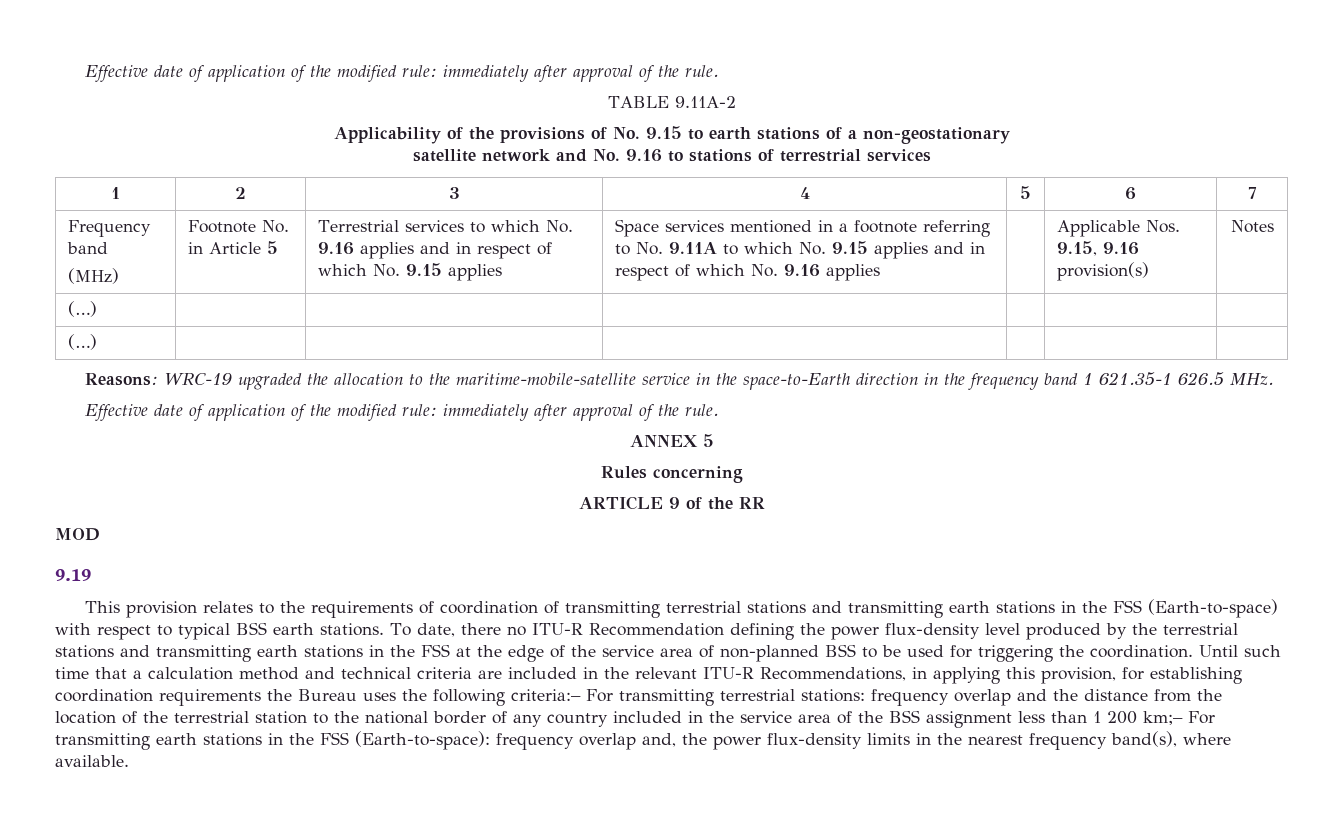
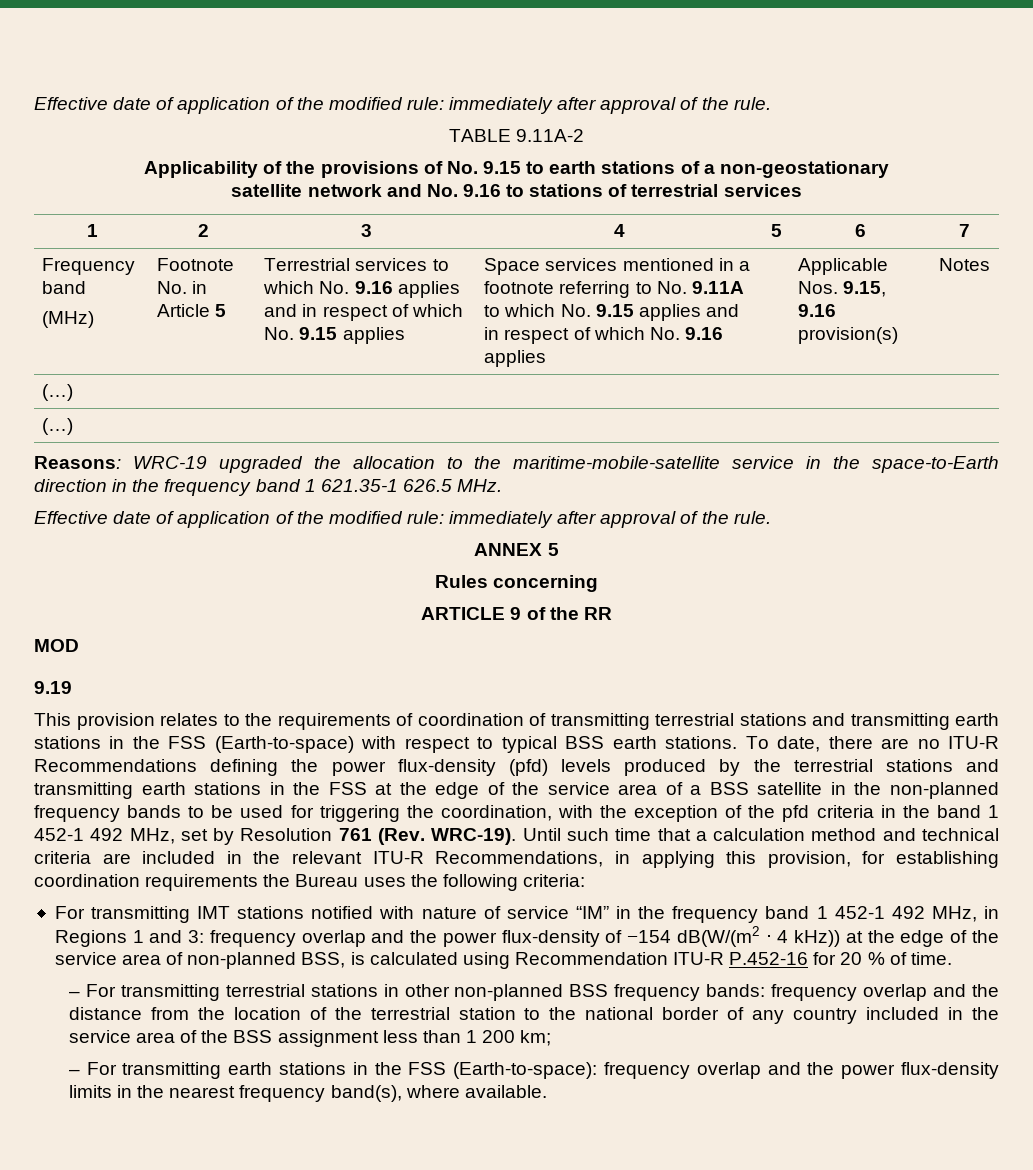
- To date, there no ITU-R Recommendation defining the power flux-density level produced by the terrestrial stations and transmitting earth stations in the FSS at the edge of the service area of non-planned BSS to be used for triggering the coordination.
+ To date, there are no ITU-R Recommendations defining the power flux-density (pfd) levels produced by the terrestrial stations and transmitting earth stations in the FSS at the edge of the service area of a BSS satellite in the non-planned frequency bands to be used for triggering the coordination, with the exception of the pfd criteria in the band 1 452-1 492 MHz, set by Resolution 761 (Rev. WRC-19).
- Until such time that a calculation method and technical criteria are included in the relevant ITU-R Recommendations, in applying this provision, for establishing coordination requirements the Bureau uses the following criteria:– For transmitting terrestrial stations:
+ Until such time that a calculation method and technical criteria are included in the relevant ITU-R Recommendations, in applying this provision, for establishing coordination requirements the Bureau uses the following criteria:
+ For transmitting IMT stations notified with nature of service “IM” in the frequency band 1 452-1 492 MHz, in Regions 1 and 3: frequency overlap and the power flux-density of −154 dB(W/(m2 ⋅ 4 kHz)) at the edge of the service area of non-planned BSS, is calculated using Recommendation ITU-R P.452-16 for 20 % of time.
+ – For transmitting terrestrial stations in other non-planned BSS frequency bands:
- frequency overlap and the distance from the location of the terrestrial station to the national border of any country included in the service area of the BSS assignment less than 1 200 km;– For transmitting earth stations in the FSS (Earth-to-space):
+ frequency overlap and the distance from the location of the terrestrial station to the national border of any country included in the service area of the BSS assignment less than 1 200 km;
+ – For transmitting earth stations in the FSS (Earth-to-space):
- frequency overlap and, the power flux-density limits in the nearest frequency band(s), where available.
+ frequency overlap and the power flux-density limits in the nearest frequency band(s), where available.

